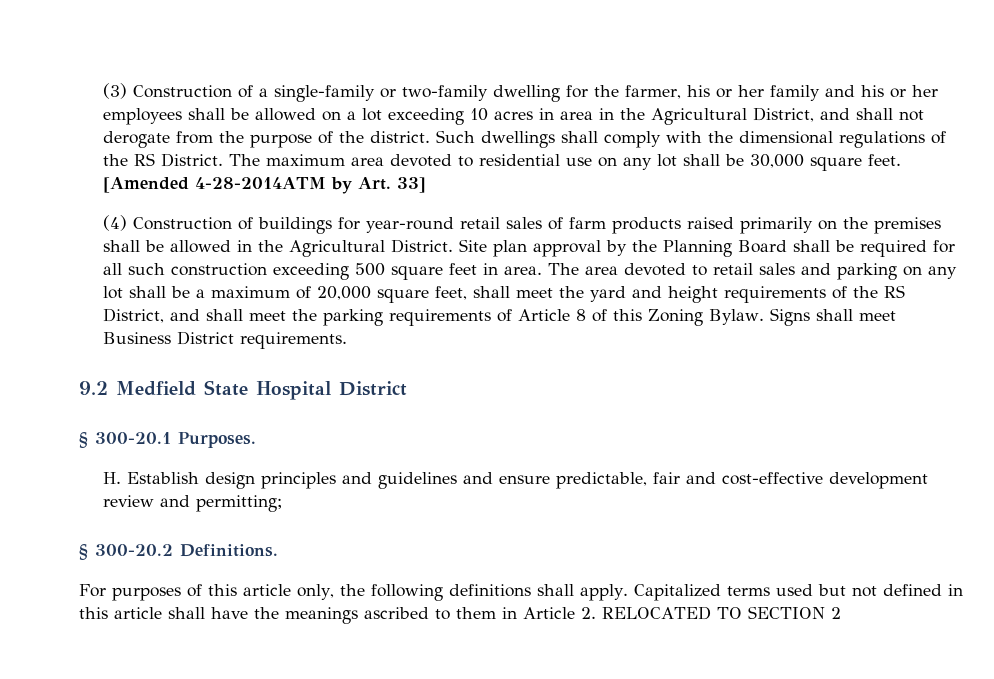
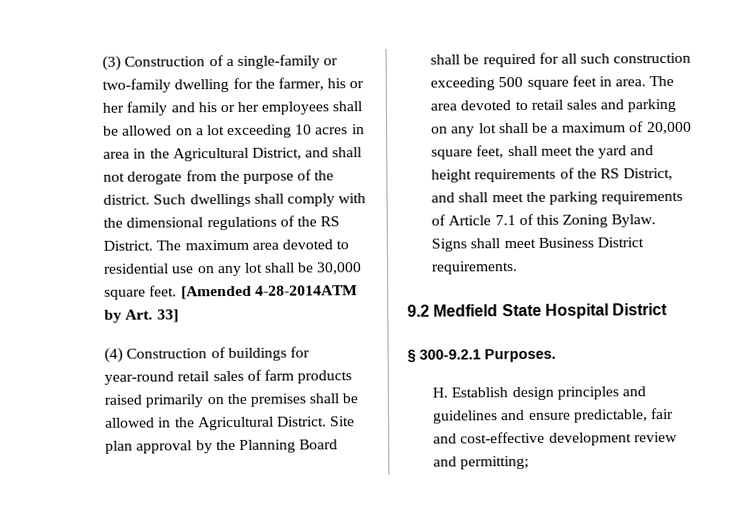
- The area devoted to retail sales and parking on any lot shall be a maximum of 20,000 square feet, shall meet the yard and height requirements of the RS District, and shall meet the parking requirements of Article 8 of this Zoning Bylaw.
+ The area devoted to retail sales and parking on any lot shall be a maximum of 20,000 square feet, shall meet the yard and height requirements of the RS District, and shall meet the parking requirements of Article 7.1 of this Zoning Bylaw.
- § 300-20.1 Purposes.
+ § 300-9.2.1 Purposes.
- § 300-20.2 Definitions.
- For purposes of this article only, the following definitions shall apply. Capitalized terms used but not defined in this article shall have the meanings ascribed to them in Article 2. RELOCATED TO SECTION 2

